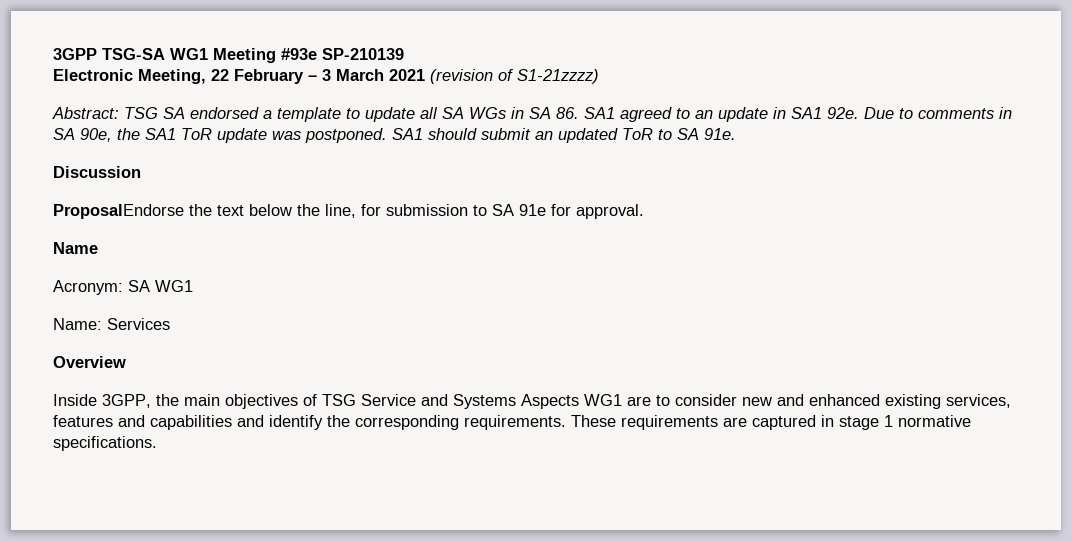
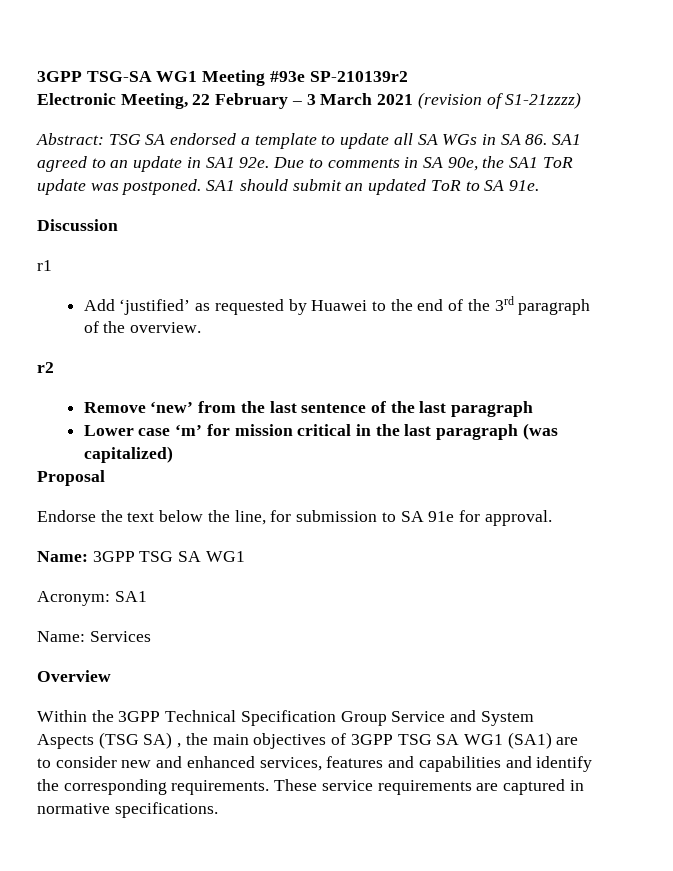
- 3GPP TSG-SA WG1 Meeting #93e SP-210139
+ 3GPP TSG-SA WG1 Meeting #93e SP-210139r2
- ProposalEndorse the text below the line, for submission to SA 91e for approval.
+ r1
+ Add ‘justified’ as requested by Huawei to the end of the 3rd paragraph of the overview.
+ r2
+ Remove ‘new’ from the last sentence of the last paragraph
+ Lower case ‘m’ for mission critical in the last paragraph (was capitalized)
+ Proposal
+ Endorse the text below the line, for submission to SA 91e for approval.
- Name
+ Name: 3GPP TSG SA WG1
- Acronym: SA WG1
+ Acronym: SA1
- Inside 3GPP, the main objectives of TSG Service and Systems Aspects WG1 are to consider new and enhanced existing services, features and capabilities and identify the corresponding requirements.
+ Within the 3GPP Technical Specification Group Service and System Aspects (TSG SA) , the main objectives of 3GPP TSG SA WG1 (SA1) are to consider new and enhanced services, features and capabilities and identify the corresponding requirements.
- These requirements are captured in stage 1 normative specifications.
+ These service requirements are captured in normative specifications.

